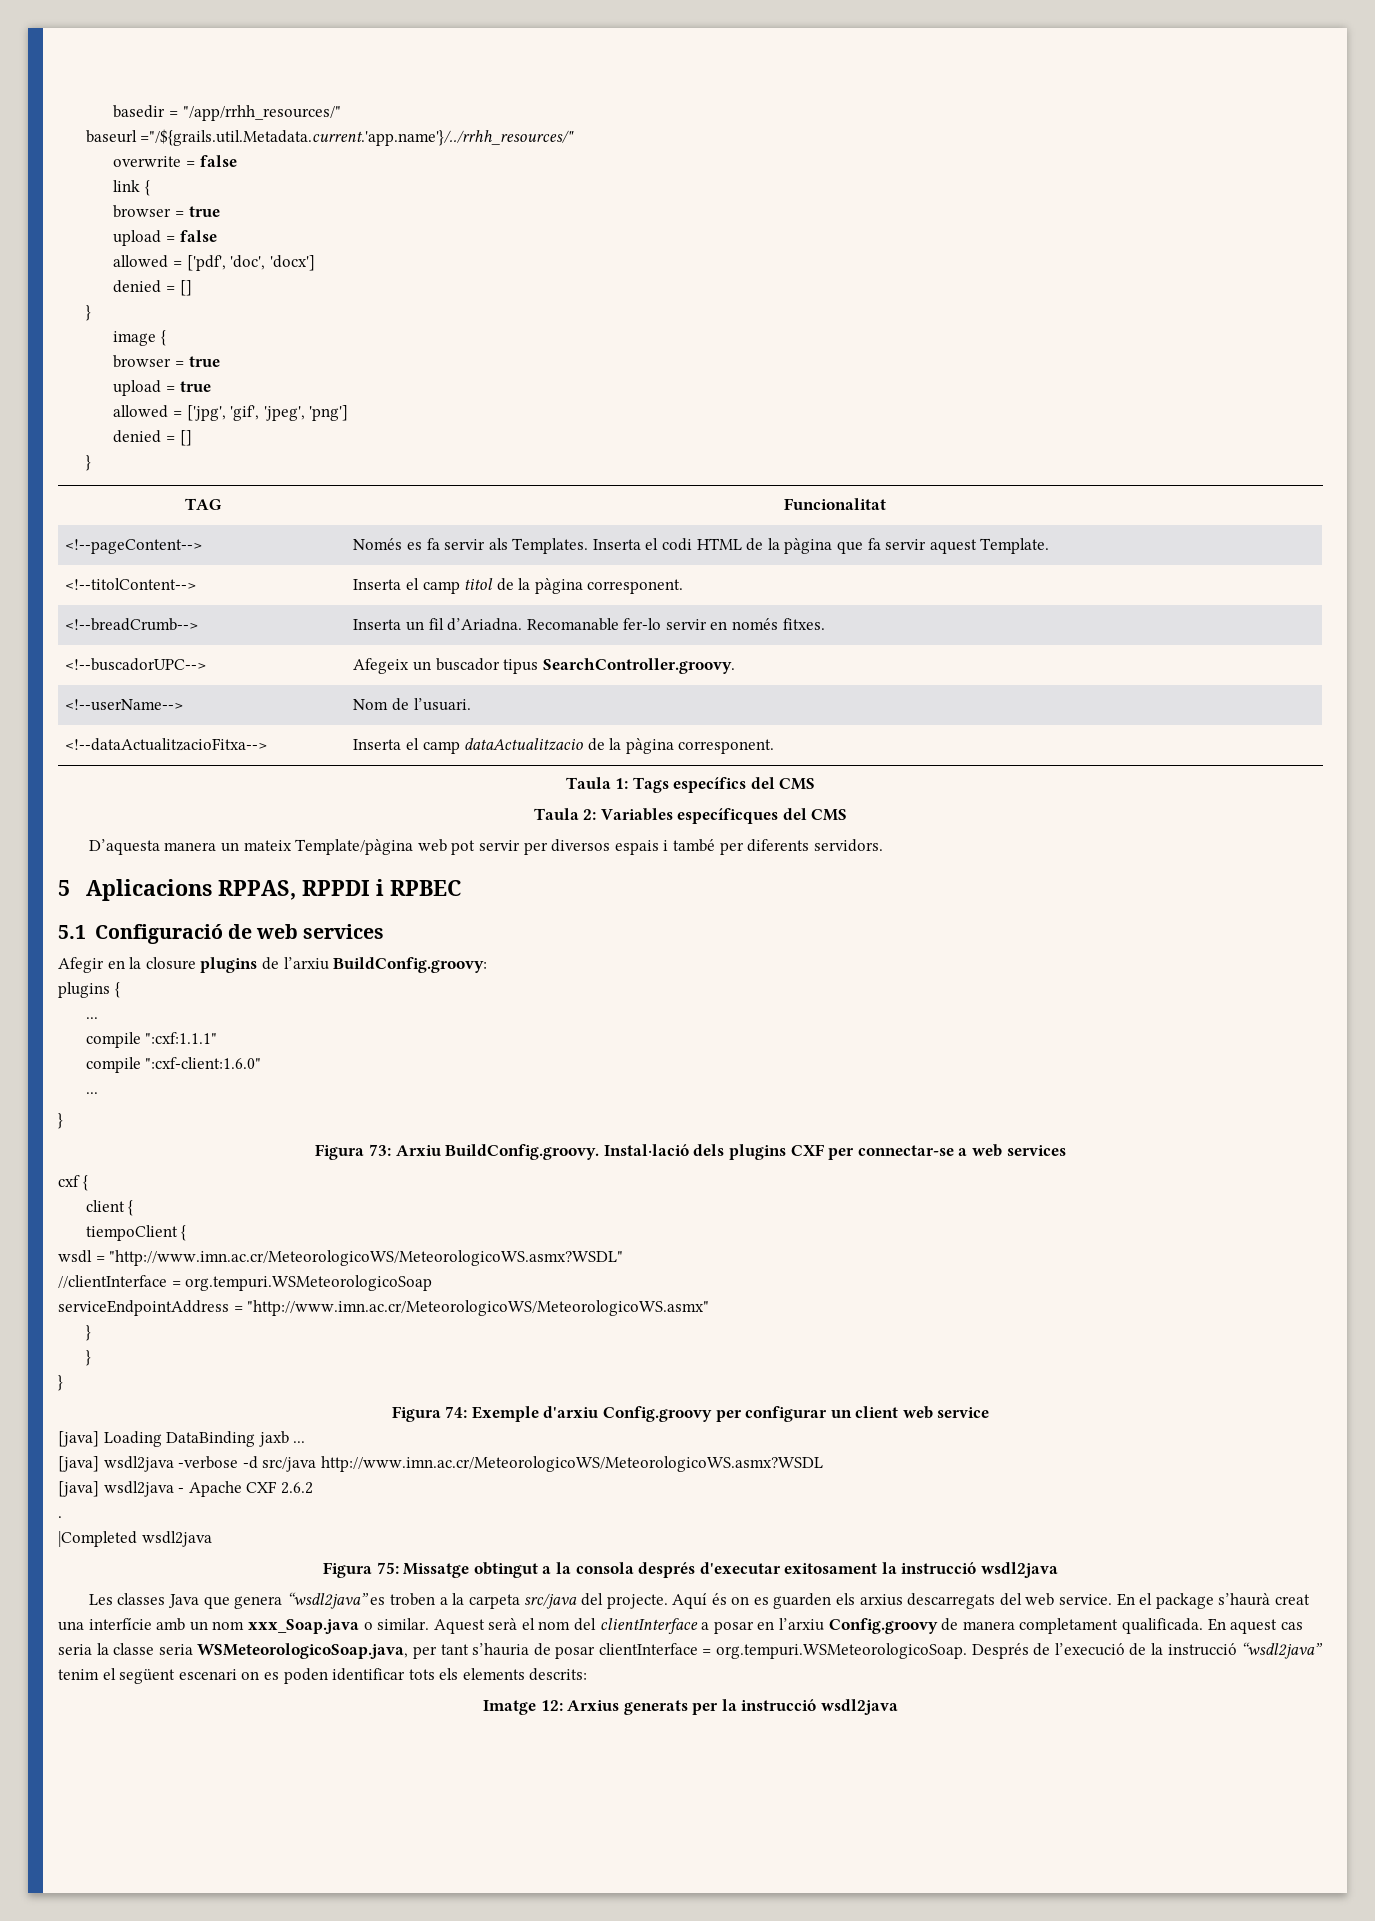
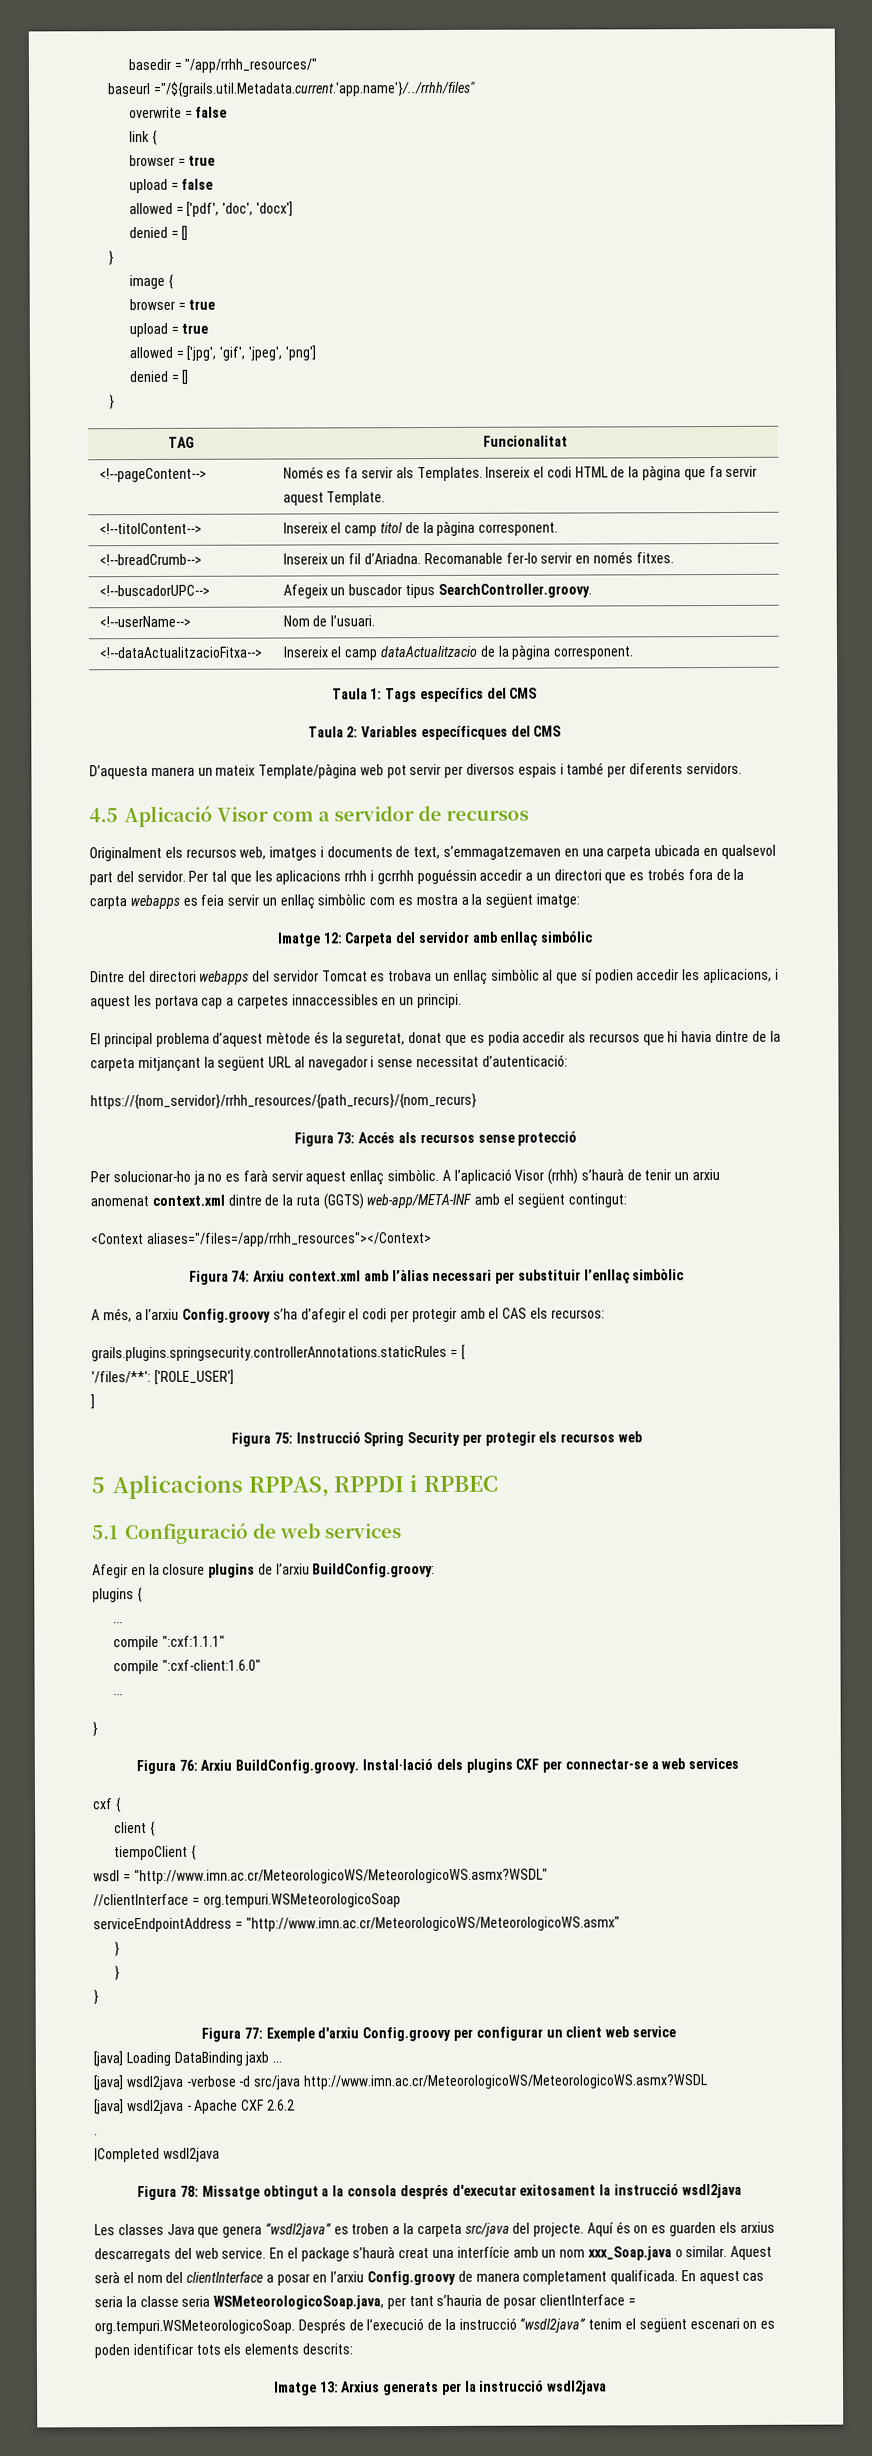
- baseurl ="/${grails.util.Metadata.current.'app.name'}/../rrhh_resources/"
+ baseurl ="/${grails.util.Metadata.current.'app.name'}/../rrhh/files"
- <!--pageContent--> | Només es fa servir als Templates. Inserta el codi HTML de la pàgina que fa servir aquest Template.
+ <!--pageContent--> | Només es fa servir als Templates. Insereix el codi HTML de la pàgina que fa servir aquest Template.
- <!--titolContent--> | Inserta el camp titol de la pàgina corresponent.
+ <!--titolContent--> | Insereix el camp titol de la pàgina corresponent.
- <!--breadCrumb--> | Inserta un fil d’Ariadna. Recomanable fer-lo servir en només fitxes.
+ <!--breadCrumb--> | Insereix un fil d’Ariadna. Recomanable fer-lo servir en només fitxes.
- <!--dataActualitzacioFitxa--> | Inserta el camp dataActualitzacio de la pàgina corresponent.
+ <!--dataActualitzacioFitxa--> | Insereix el camp dataActualitzacio de la pàgina corresponent.
+ 4.5 Aplicació Visor com a servidor de recursos
+ Originalment els recursos web, imatges i documents de text, s’emmagatzemaven en una carpeta ubicada en qualsevol part del servidor. Per tal que les aplicacions rrhh i gcrrhh poguéssin accedir a un directori que es trobés fora de la carpta webapps es feia servir un enllaç simbòlic com es mostra a la següent imatge:
+ Imatge 12: Carpeta del servidor amb enllaç simbólic
+ Dintre del directori webapps del servidor Tomcat es trobava un enllaç simbòlic al que sí podien accedir les aplicacions, i aquest les portava cap a carpetes innaccessibles en un principi.
+ El principal problema d’aquest mètode és la seguretat, donat que es podia accedir als recursos que hi havia dintre de la carpeta mitjançant la següent URL al navegador i sense necessitat d’autenticació:
+ https://{nom_servidor}/rrhh_resources/{path_recurs}/{nom_recurs}
+ Figura 73: Accés als recursos sense protecció
+ Per solucionar-ho ja no es farà servir aquest enllaç simbòlic. A l’aplicació Visor (rrhh) s’haurà de tenir un arxiu anomenat context.xml dintre de la ruta (GGTS) web-app/META-INF amb el següent contingut:
+ <Context aliases="/files=/app/rrhh_resources"></Context>
+ Figura 74: Arxiu context.xml amb l’àlias necessari per substituir l’enllaç simbòlic
+ A més, a l’arxiu Config.groovy s’ha d’afegir el codi per protegir amb el CAS els recursos:
+ grails.plugins.springsecurity.controllerAnnotations.staticRules = [
+ '/files/**': ['ROLE_USER']
+ ]
+ Figura 75: Instrucció Spring Security per protegir els recursos web
- Figura 73: Arxiu BuildConfig.groovy. Instal·lació dels plugins CXF per connectar-se a web services
+ Figura 76: Arxiu BuildConfig.groovy. Instal·lació dels plugins CXF per connectar-se a web services
- Figura 74: Exemple d'arxiu Config.groovy per configurar un client web service
+ Figura 77: Exemple d'arxiu Config.groovy per configurar un client web service
- Figura 75: Missatge obtingut a la consola després d'executar exitosament la instrucció wsdl2java
+ Figura 78: Missatge obtingut a la consola després d'executar exitosament la instrucció wsdl2java
- Imatge 12: Arxius generats per la instrucció wsdl2java
+ Imatge 13: Arxius generats per la instrucció wsdl2java

